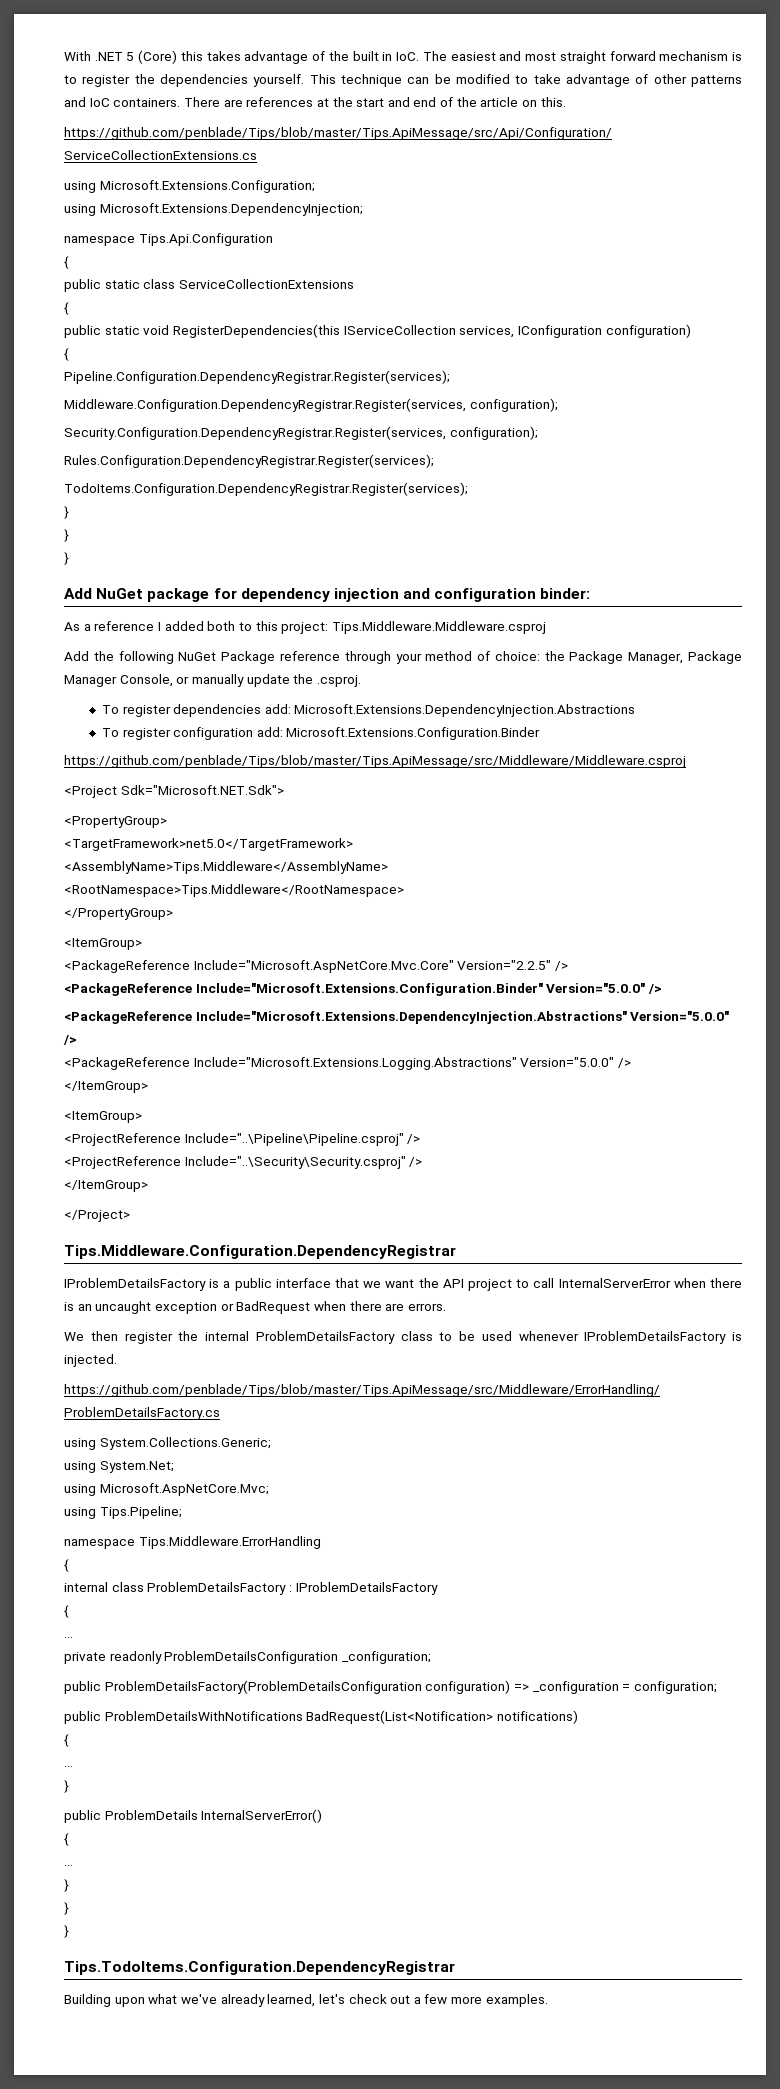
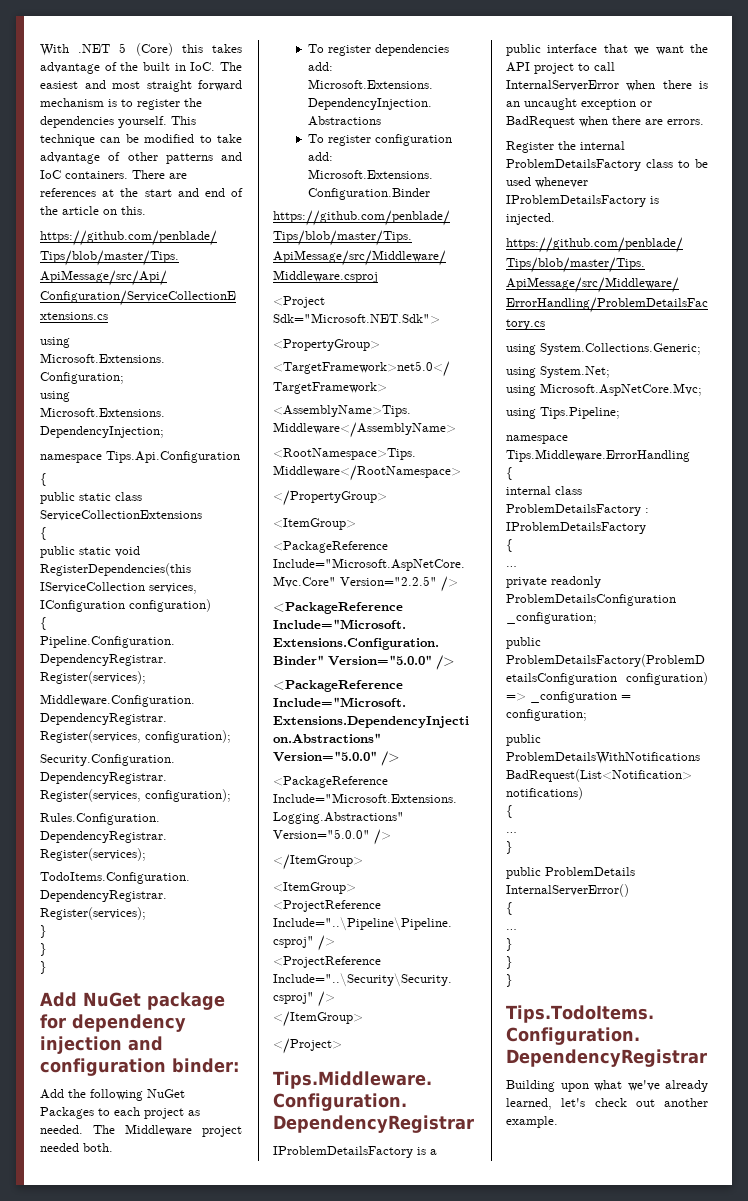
- As a reference I added both to this project: Tips.Middleware.Middleware.csproj
- Add the following NuGet Package reference through your method of choice: the Package Manager, Package Manager Console, or manually update the .csproj.
+ Add the following NuGet Packages to each project as needed. The Middleware project needed both.
- We then register the internal ProblemDetailsFactory class to be used whenever IProblemDetailsFactory is injected.
+ Register the internal ProblemDetailsFactory class to be used whenever IProblemDetailsFactory is injected.
- Building upon what we've already learned, let's check out a few more examples.
+ Building upon what we've already learned, let's check out another example.

